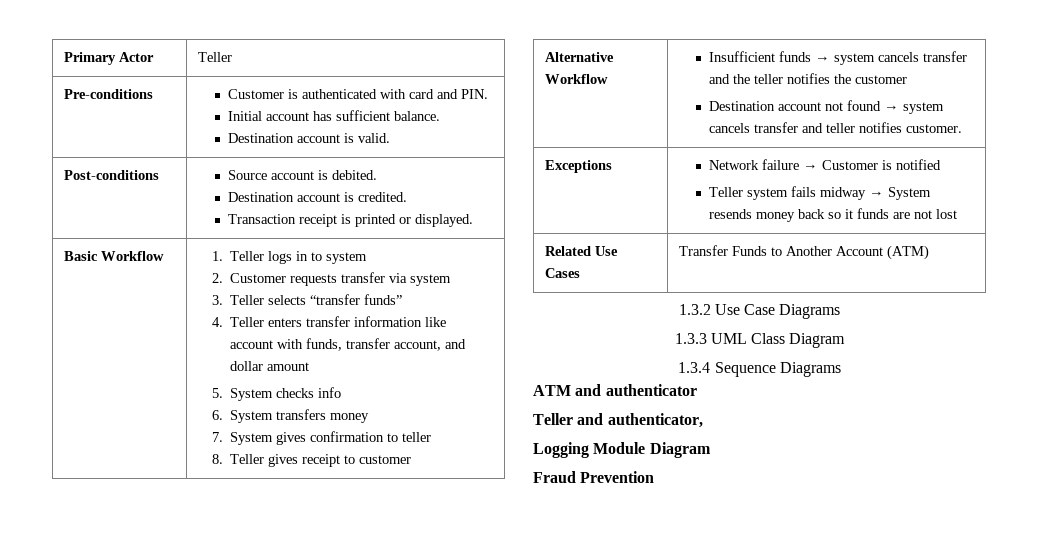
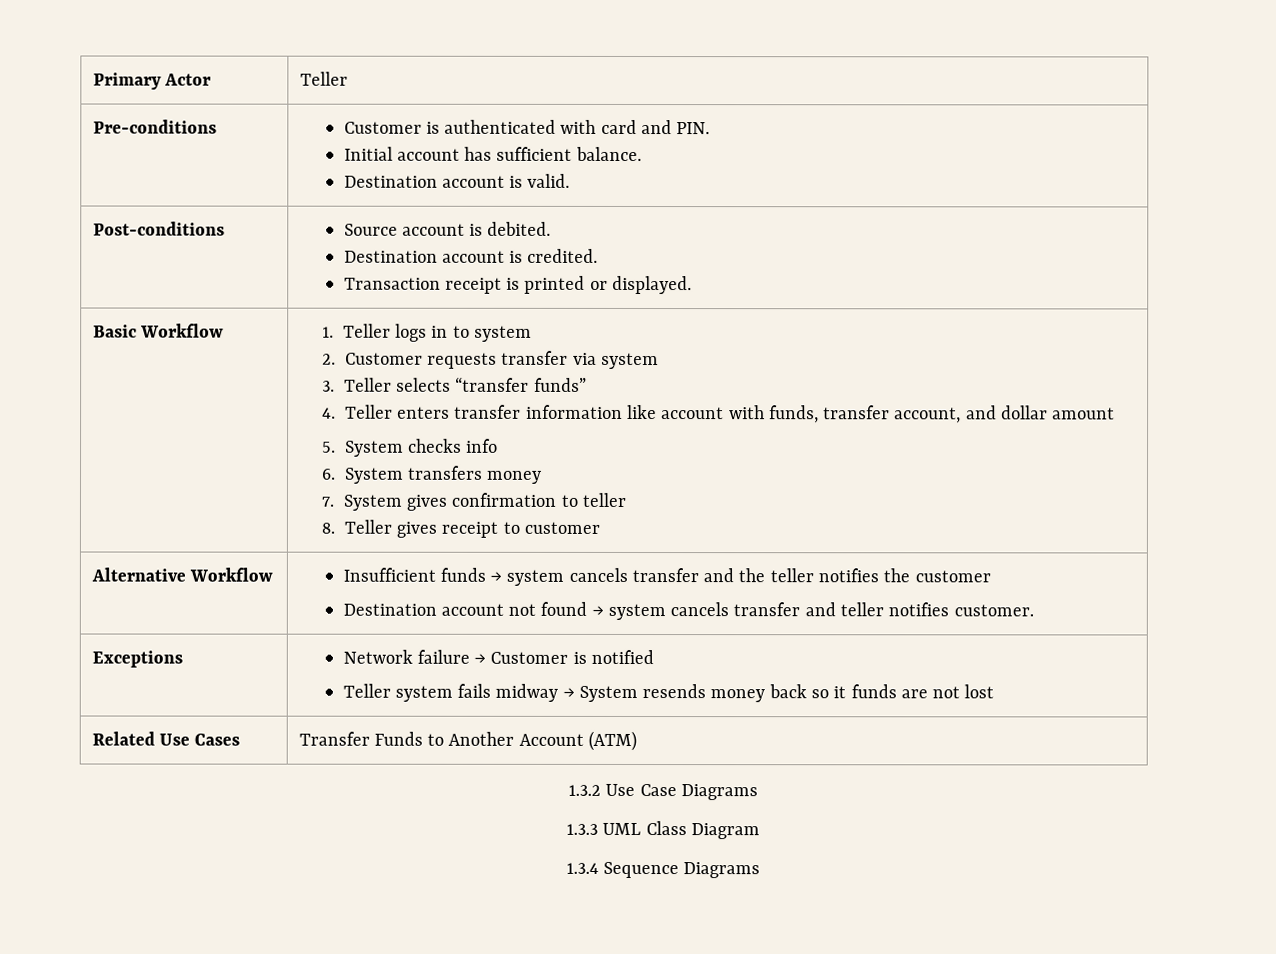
- ATM and authenticator
- Teller and authenticator,
- Logging Module Diagram
- Fraud Prevention

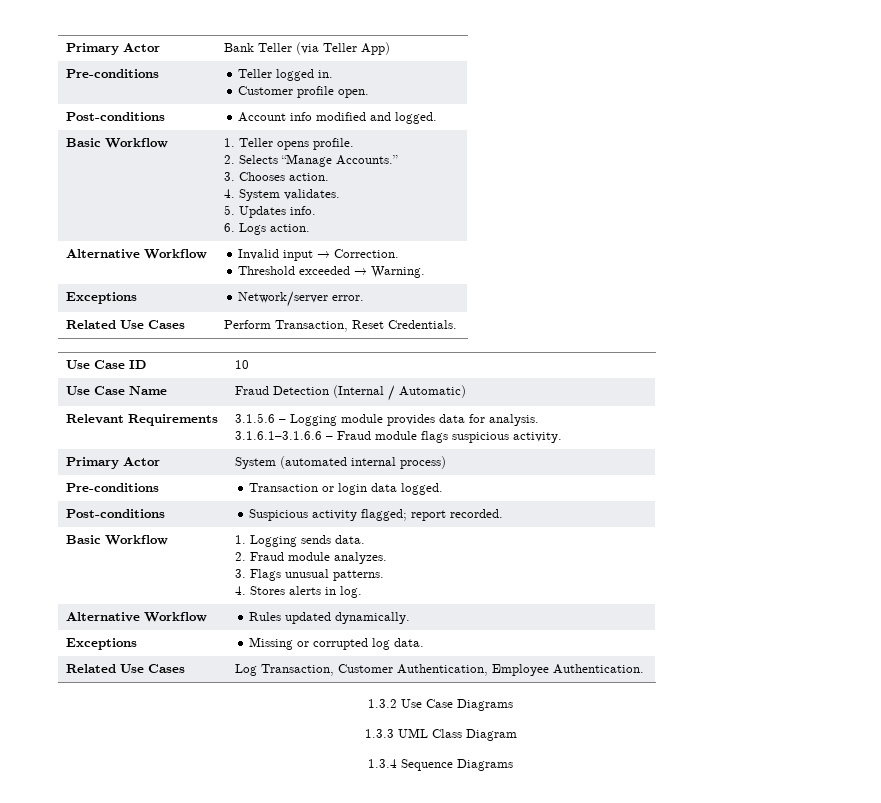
- Primary Actor | Teller
- Pre-conditions | Customer is authenticated with card and PIN.
- Initial account has sufficient balance.
- Destination account is valid.
- Post-conditions | Source account is debited.
- Destination account is credited.
- Transaction receipt is printed or displayed.
- Basic Workflow | 1. Teller logs in to system
- 2. Customer requests transfer via system
- 3. Teller selects “transfer funds”
- 4. Teller enters transfer information like account with funds, transfer account, and dollar amount
- 5. System checks info
- 6. System transfers money
- 7. System gives confirmation to teller
- 8. Teller gives receipt to customer
- Alternative Workflow | Insufficient funds → system cancels transfer and the teller notifies the customer
- Destination account not found → system cancels transfer and teller notifies customer.
- Exceptions | Network failure → Customer is notified
- Teller system fails midway → System resends money back so it funds are not lost
- Related Use Cases | Transfer Funds to Another Account (ATM)
+ Primary Actor | Bank Teller (via Teller App)
+ Pre-conditions | Teller logged in.
+ Customer profile open.
+ Post-conditions | Account info modified and logged.
+ Basic Workflow | 1. Teller opens profile.
+ 2. Selects “Manage Accounts.”
+ 3. Chooses action.
+ 4. System validates.
+ 5. Updates info.
+ 6. Logs action.
+ Alternative Workflow | Invalid input → Correction.
+ Threshold exceeded → Warning.
+ Exceptions | Network/server error.
+ Related Use Cases | Perform Transaction, Reset Credentials.
+ Use Case ID | 10
+ Use Case Name | Fraud Detection (Internal / Automatic)
+ Relevant Requirements | 3.1.5.6 – Logging module provides data for analysis.
+ 3.1.6.1–3.1.6.6 – Fraud module flags suspicious activity.
+ Primary Actor | System (automated internal process)
+ Pre-conditions | Transaction or login data logged.
+ Post-conditions | Suspicious activity flagged; report recorded.
+ Basic Workflow | 1. Logging sends data.
+ 2. Fraud module analyzes.
+ 3. Flags unusual patterns.
+ 4. Stores alerts in log.
+ Alternative Workflow | Rules updated dynamically.
+ Exceptions | Missing or corrupted log data.
+ Related Use Cases | Log Transaction, Customer Authentication, Employee Authentication.

